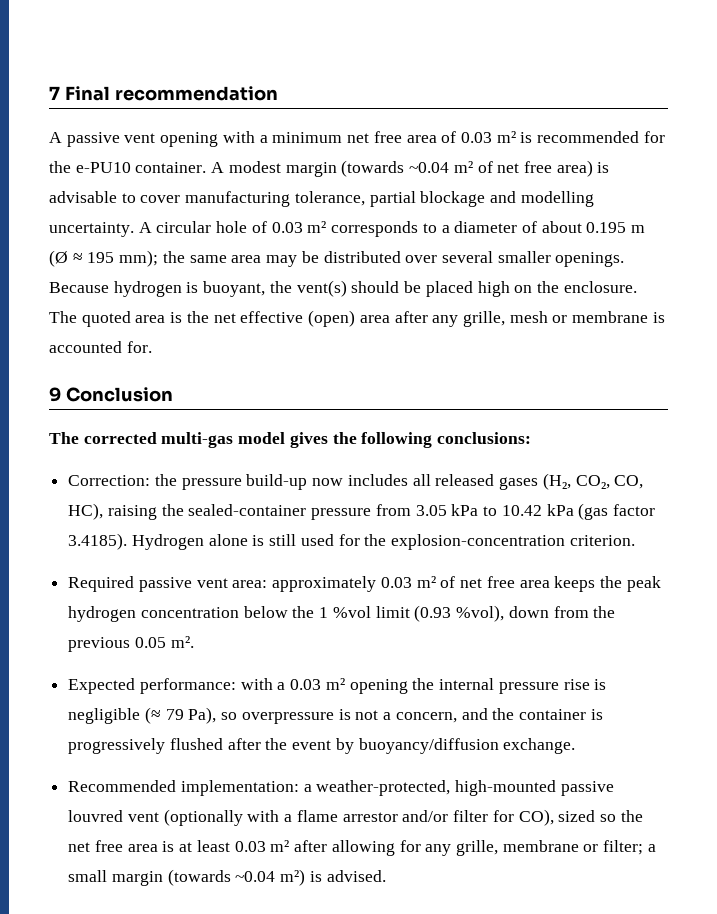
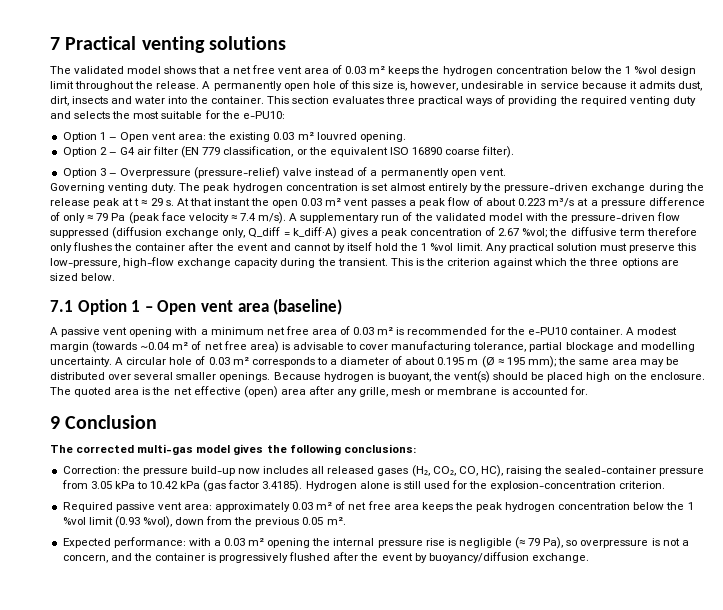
- 7 Final recommendation
+ 7 Practical venting solutions
+ The validated model shows that a net free vent area of 0.03 m² keeps the hydrogen concentration below the 1 %vol design limit throughout the release. A permanently open hole of this size is, however, undesirable in service because it admits dust, dirt, insects and water into the container. This section evaluates three practical ways of providing the required venting duty and selects the most suitable for the e-PU10:
+ Option 1 – Open vent area: the existing 0.03 m² louvred opening.
+ Option 2 – G4 air filter (EN 779 classification, or the equivalent ISO 16890 coarse filter).
+ Option 3 – Overpressure (pressure-relief) valve instead of a permanently open vent.
+ Governing venting duty. The peak hydrogen concentration is set almost entirely by the pressure-driven exchange during the release peak at t ≈ 29 s. At that instant the open 0.03 m² vent passes a peak flow of about 0.223 m³/s at a pressure difference of only ≈ 79 Pa (peak face velocity ≈ 7.4 m/s). A supplementary run of the validated model with the pressure-driven flow suppressed (diffusion exchange only, Q_diff = k_diff·A) gives a peak concentration of 2.67 %vol; the diffusive term therefore only flushes the container after the event and cannot by itself hold the 1 %vol limit. Any practical solution must preserve this low-pressure, high-flow exchange capacity during the transient. This is the criterion against which the three options are sized below.
+ 7.1 Option 1 – Open vent area (baseline)
- Recommended implementation: a weather-protected, high-mounted passive louvred vent (optionally with a flame arrestor and/or filter for CO), sized so the net free area is at least 0.03 m² after allowing for any grille, membrane or filter; a small margin (towards ~0.04 m²) is advised.

